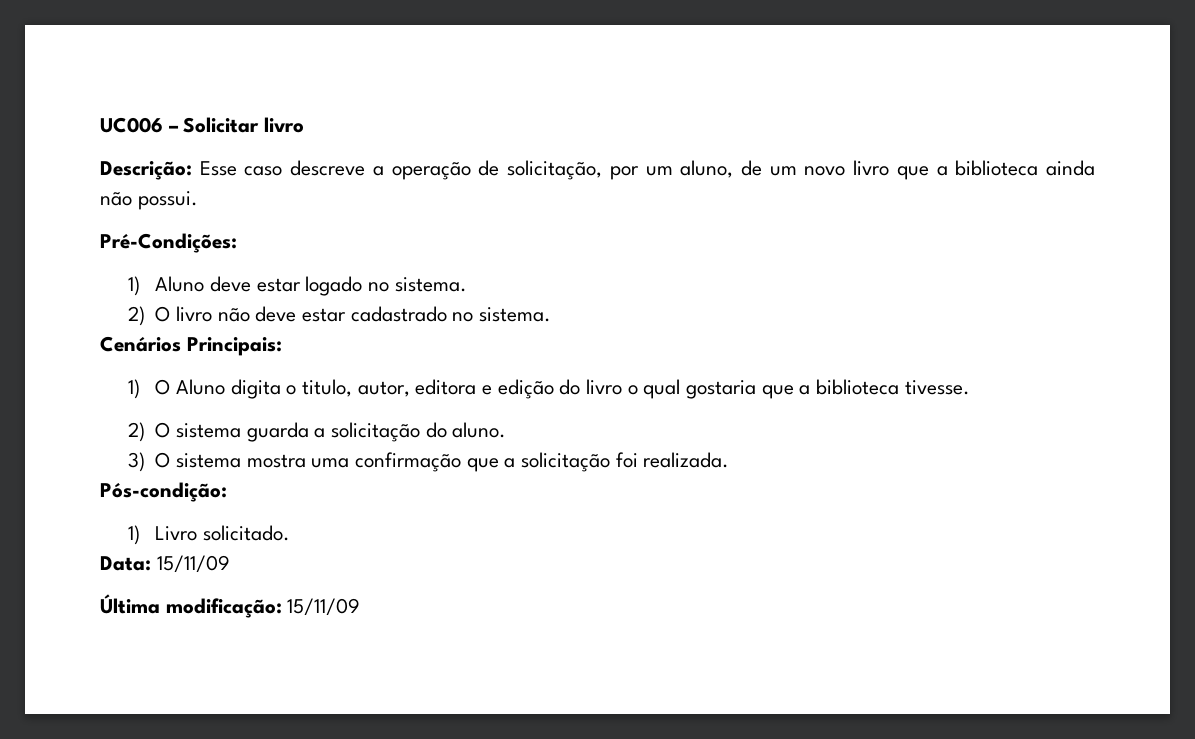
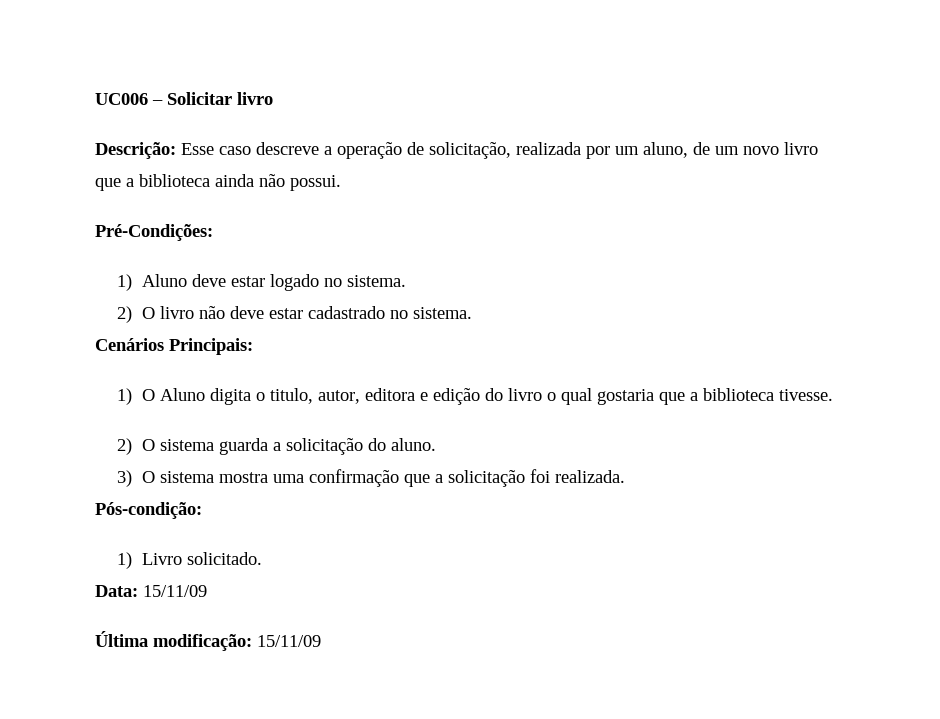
- Descrição: Esse caso descreve a operação de solicitação, por um aluno, de um novo livro que a biblioteca ainda não possui.
+ Descrição: Esse caso descreve a operação de solicitação, realizada por um aluno, de um novo livro que a biblioteca ainda não possui.

